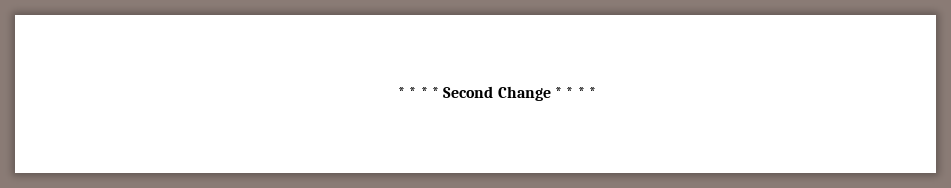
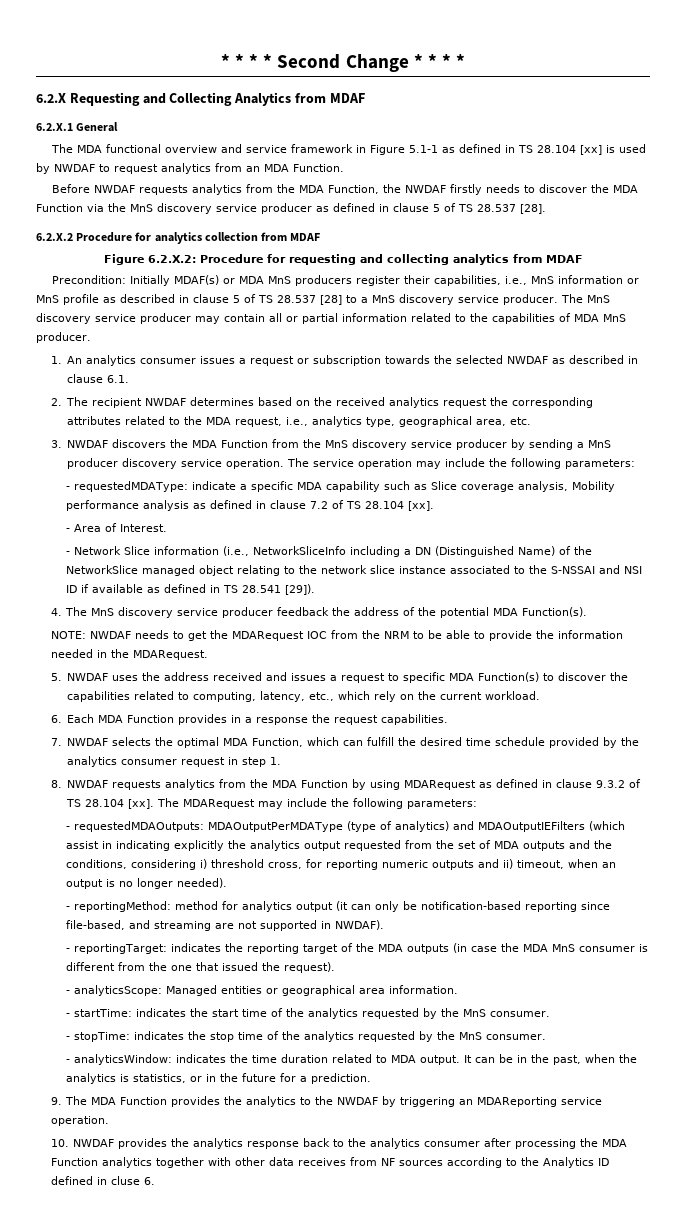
+ 6.2.X Requesting and Collecting Analytics from MDAF
+ 6.2.X.1 General
+ The MDA functional overview and service framework in Figure 5.1-1 as defined in TS 28.104 [xx] is used by NWDAF to request analytics from an MDA Function.
+ Before NWDAF requests analytics from the MDA Function, the NWDAF firstly needs to discover the MDA Function via the MnS discovery service producer as defined in clause 5 of TS 28.537 [28].
+ 6.2.X.2 Procedure for analytics collection from MDAF
+ Figure 6.2.X.2: Procedure for requesting and collecting analytics from MDAF
+ Precondition: Initially MDAF(s) or MDA MnS producers register their capabilities, i.e., MnS information or MnS profile as described in clause 5 of TS 28.537 [28] to a MnS discovery service producer. The MnS discovery service producer may contain all or partial information related to the capabilities of MDA MnS producer.
+ 1. An analytics consumer issues a request or subscription towards the selected NWDAF as described in clause 6.1.
+ 2. The recipient NWDAF determines based on the received analytics request the corresponding attributes related to the MDA request, i.e., analytics type, geographical area, etc.
+ 3. NWDAF discovers the MDA Function from the MnS discovery service producer by sending a MnS producer discovery service operation. The service operation may include the following parameters:
+ - requestedMDAType: indicate a specific MDA capability such as Slice coverage analysis, Mobility performance analysis as defined in clause 7.2 of TS 28.104 [xx].
+ - Area of Interest.
+ - Network Slice information (i.e., NetworkSliceInfo including a DN (Distinguished Name) of the NetworkSlice managed object relating to the network slice instance associated to the S-NSSAI and NSI ID if available as defined in TS 28.541 [29]).
+ 4. The MnS discovery service producer feedback the address of the potential MDA Function(s).
+ NOTE: NWDAF needs to get the MDARequest IOC from the NRM to be able to provide the information needed in the MDARequest.
+ 5. NWDAF uses the address received and issues a request to specific MDA Function(s) to discover the capabilities related to computing, latency, etc., which rely on the current workload.
+ 6. Each MDA Function provides in a response the request capabilities.
+ 7. NWDAF selects the optimal MDA Function, which can fulfill the desired time schedule provided by the analytics consumer request in step 1.
+ 8. NWDAF requests analytics from the MDA Function by using MDARequest as defined in clause 9.3.2 of TS 28.104 [xx]. The MDARequest may include the following parameters:
+ - requestedMDAOutputs: MDAOutputPerMDAType (type of analytics) and MDAOutputIEFilters (which assist in indicating explicitly the analytics output requested from the set of MDA outputs and the conditions, considering i) threshold cross, for reporting numeric outputs and ii) timeout, when an output is no longer needed).
+ - reportingMethod: method for analytics output (it can only be notification-based reporting since file-based, and streaming are not supported in NWDAF).
+ - reportingTarget: indicates the reporting target of the MDA outputs (in case the MDA MnS consumer is different from the one that issued the request).
+ - analyticsScope: Managed entities or geographical area information.
+ - startTime: indicates the start time of the analytics requested by the MnS consumer.
+ - stopTime: indicates the stop time of the analytics requested by the MnS consumer.
+ - analyticsWindow: indicates the time duration related to MDA output. It can be in the past, when the analytics is statistics, or in the future for a prediction.
+ 9. The MDA Function provides the analytics to the NWDAF by triggering an MDAReporting service operation.
+ 10. NWDAF provides the analytics response back to the analytics consumer after processing the MDA Function analytics together with other data receives from NF sources according to the Analytics ID defined in cluse 6.

